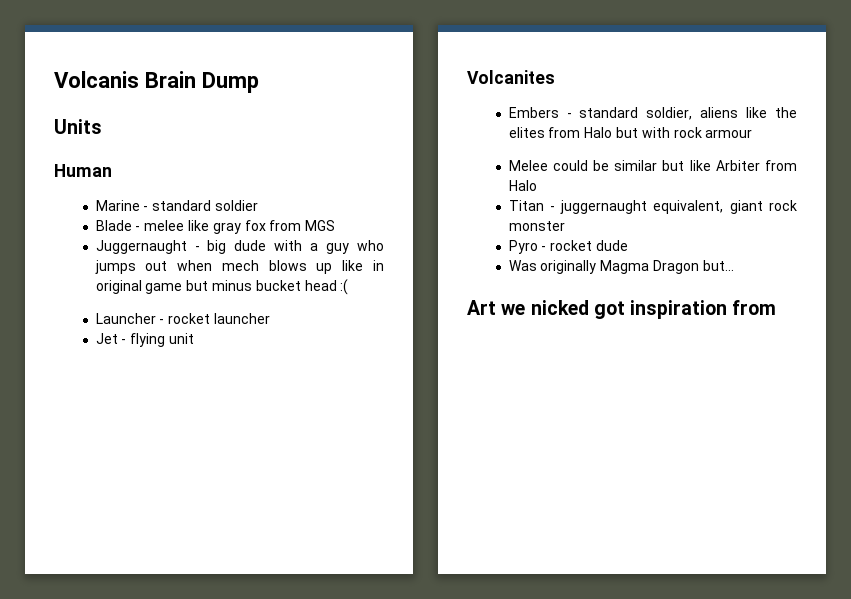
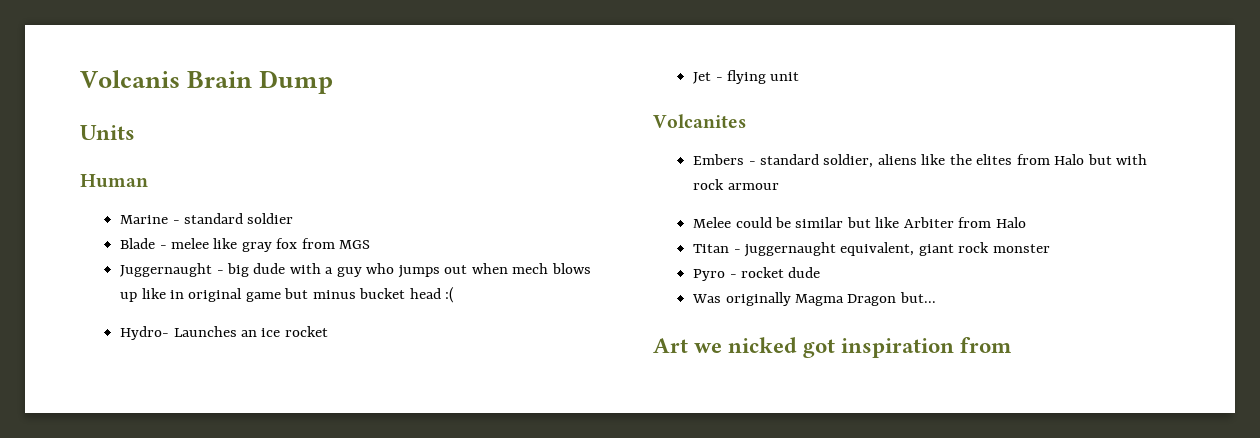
- Launcher - rocket launcher
+ Hydro- Launches an ice rocket

